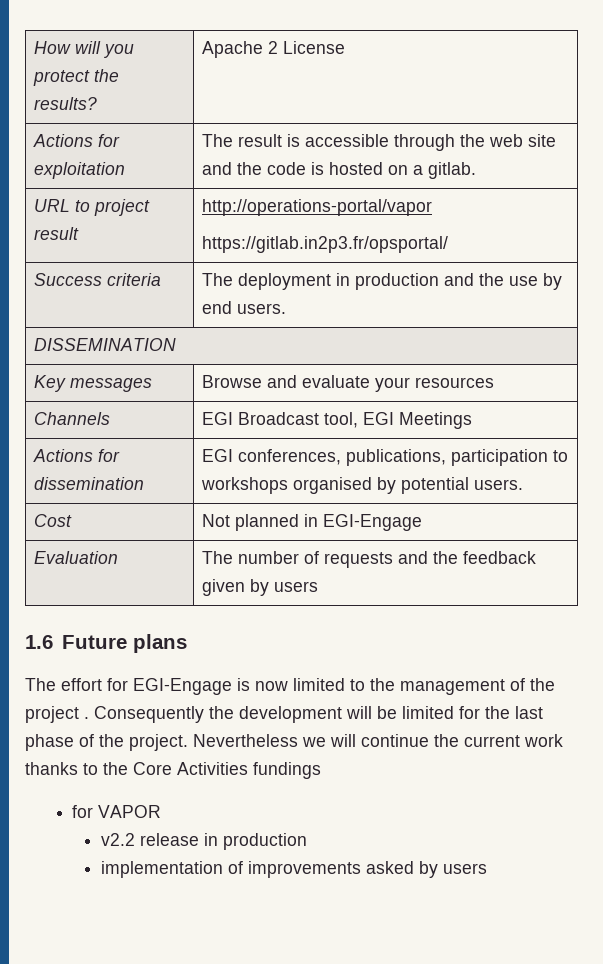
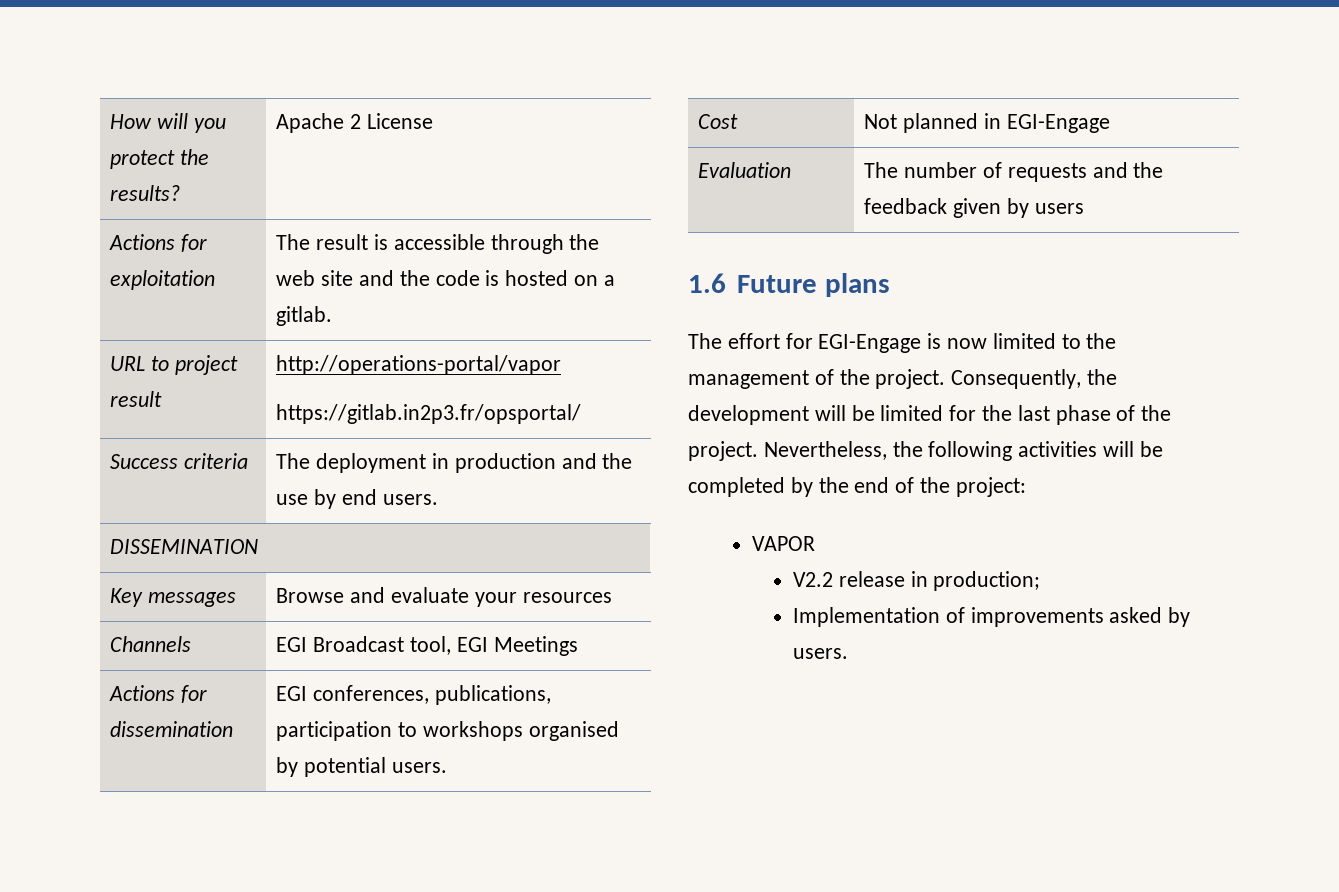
- The effort for EGI-Engage is now limited to the management of the project . Consequently the development will be limited for the last phase of the project.
+ The effort for EGI-Engage is now limited to the management of the project. Consequently, the development will be limited for the last phase of the project.
- Nevertheless we will continue the current work thanks to the Core Activities fundings
- for VAPOR
+ Nevertheless, the following activities will be completed by the end of the project:
+ VAPOR
- v2.2 release in production
- implementation of improvements asked by users
+ V2.2 release in production;
+ Implementation of improvements asked by users.

